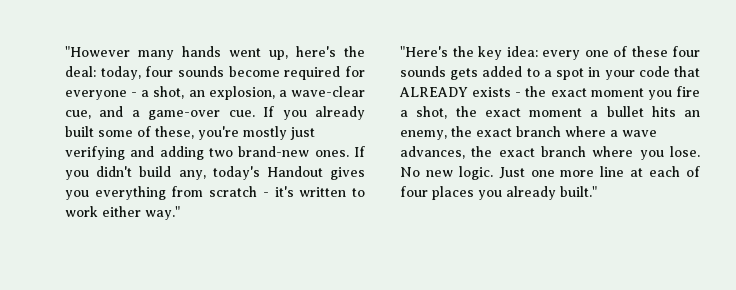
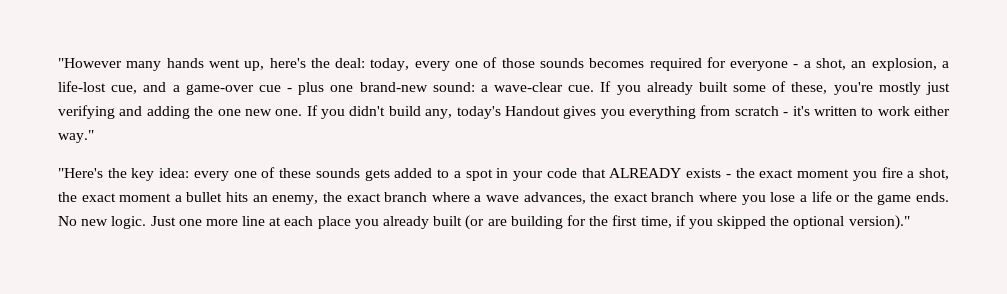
- "However many hands went up, here's the deal: today, four sounds become required for everyone - a shot, an explosion, a wave-clear cue, and a game-over cue.
+ "However many hands went up, here's the deal: today, every one of those sounds becomes required for everyone - a shot, an explosion, a life-lost cue, and a game-over cue - plus one brand-new sound: a wave-clear cue.
- If you already built some of these, you're mostly just verifying and adding two brand-new ones.
+ If you already built some of these, you're mostly just verifying and adding the one new one.
- "Here's the key idea: every one of these four sounds gets added to a spot in your code that ALREADY exists - the exact moment you fire a shot, the exact moment a bullet hits an enemy, the exact branch where a wave advances, the exact branch where you lose.
+ "Here's the key idea: every one of these sounds gets added to a spot in your code that ALREADY exists - the exact moment you fire a shot, the exact moment a bullet hits an enemy, the exact branch where a wave advances, the exact branch where you lose a life or the game ends.
- Just one more line at each of four places you already built."
+ Just one more line at each place you already built (or are building for the first time, if you skipped the optional version)."

